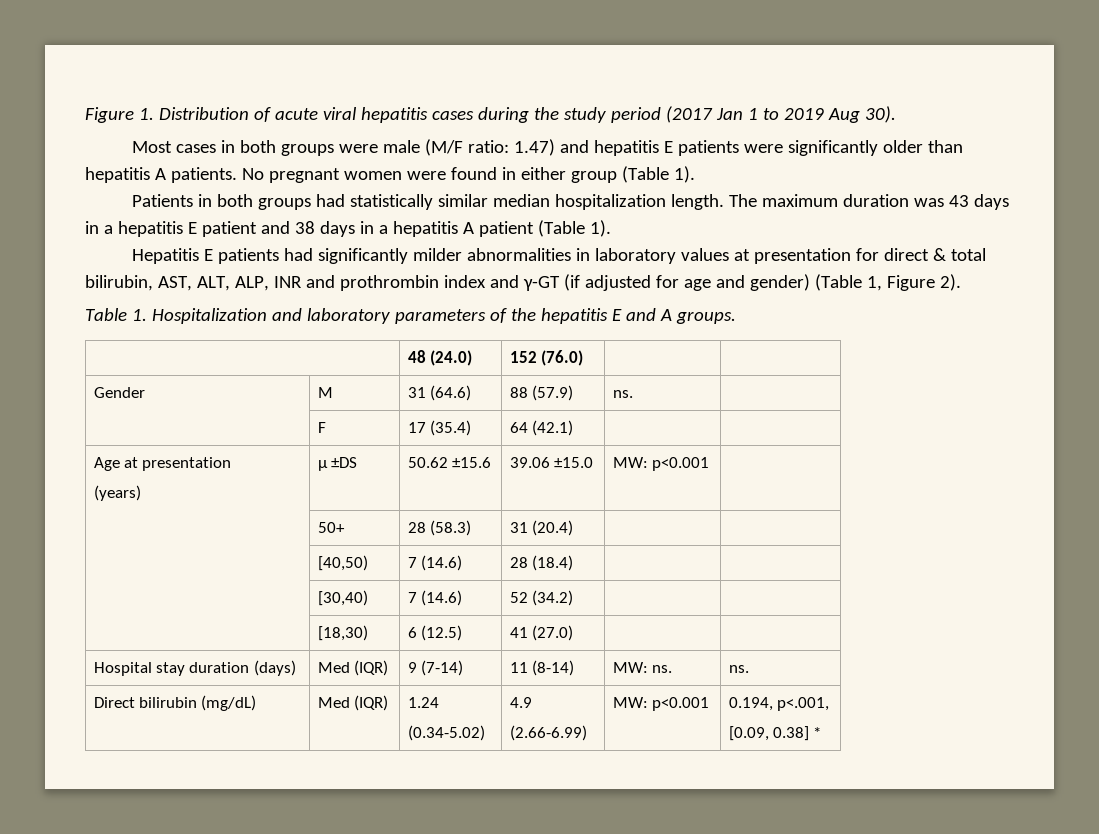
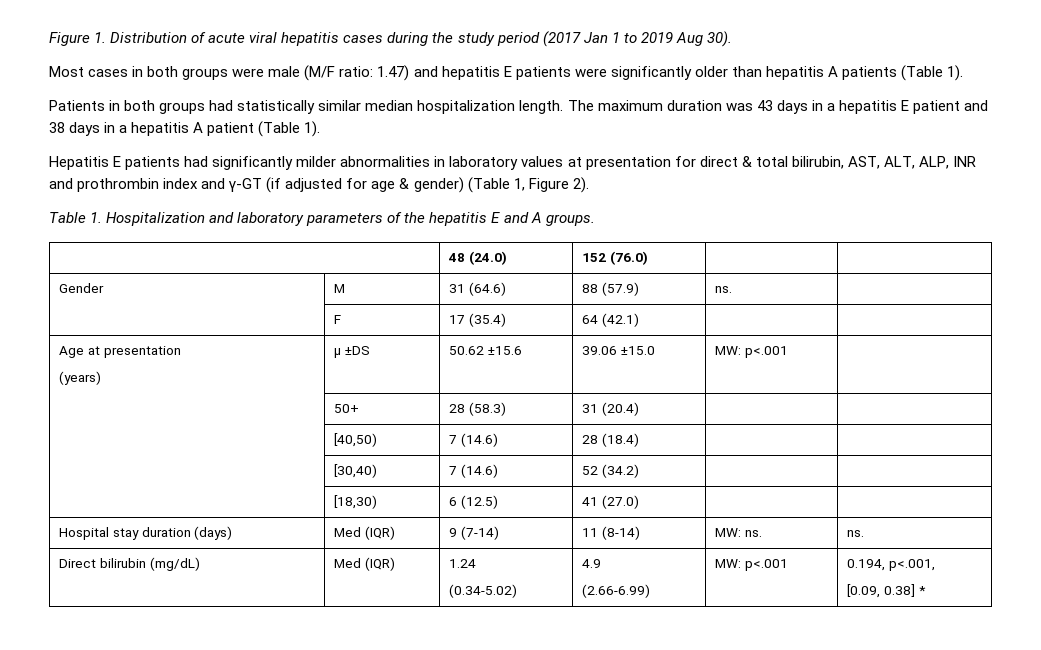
- Most cases in both groups were male (M/F ratio: 1.47) and hepatitis E patients were significantly older than hepatitis A patients. No pregnant women were found in either group (Table 1).
+ Most cases in both groups were male (M/F ratio: 1.47) and hepatitis E patients were significantly older than hepatitis A patients (Table 1).
- Hepatitis E patients had significantly milder abnormalities in laboratory values at presentation for direct & total bilirubin, AST, ALT, ALP, INR and prothrombin index and γ-GT (if adjusted for age and gender) (Table 1, Figure 2).
+ Hepatitis E patients had significantly milder abnormalities in laboratory values at presentation for direct & total bilirubin, AST, ALT, ALP, INR and prothrombin index and γ-GT (if adjusted for age & gender) (Table 1, Figure 2).
  Age at presentation
- (years) | μ ±DS | 50.62 ±15.6 | 39.06 ±15.0 | MW: p<0.001 |
+ (years) | μ ±DS | 50.62 ±15.6 | 39.06 ±15.0 | MW: p<.001 |
  Direct bilirubin (mg/dL) | Med (IQR) | 1.24
  (0.34-5.02) | 4.9
- (2.66-6.99) | MW: p<0.001 | 0.194, p<.001,
+ (2.66-6.99) | MW: p<.001 | 0.194, p<.001,

